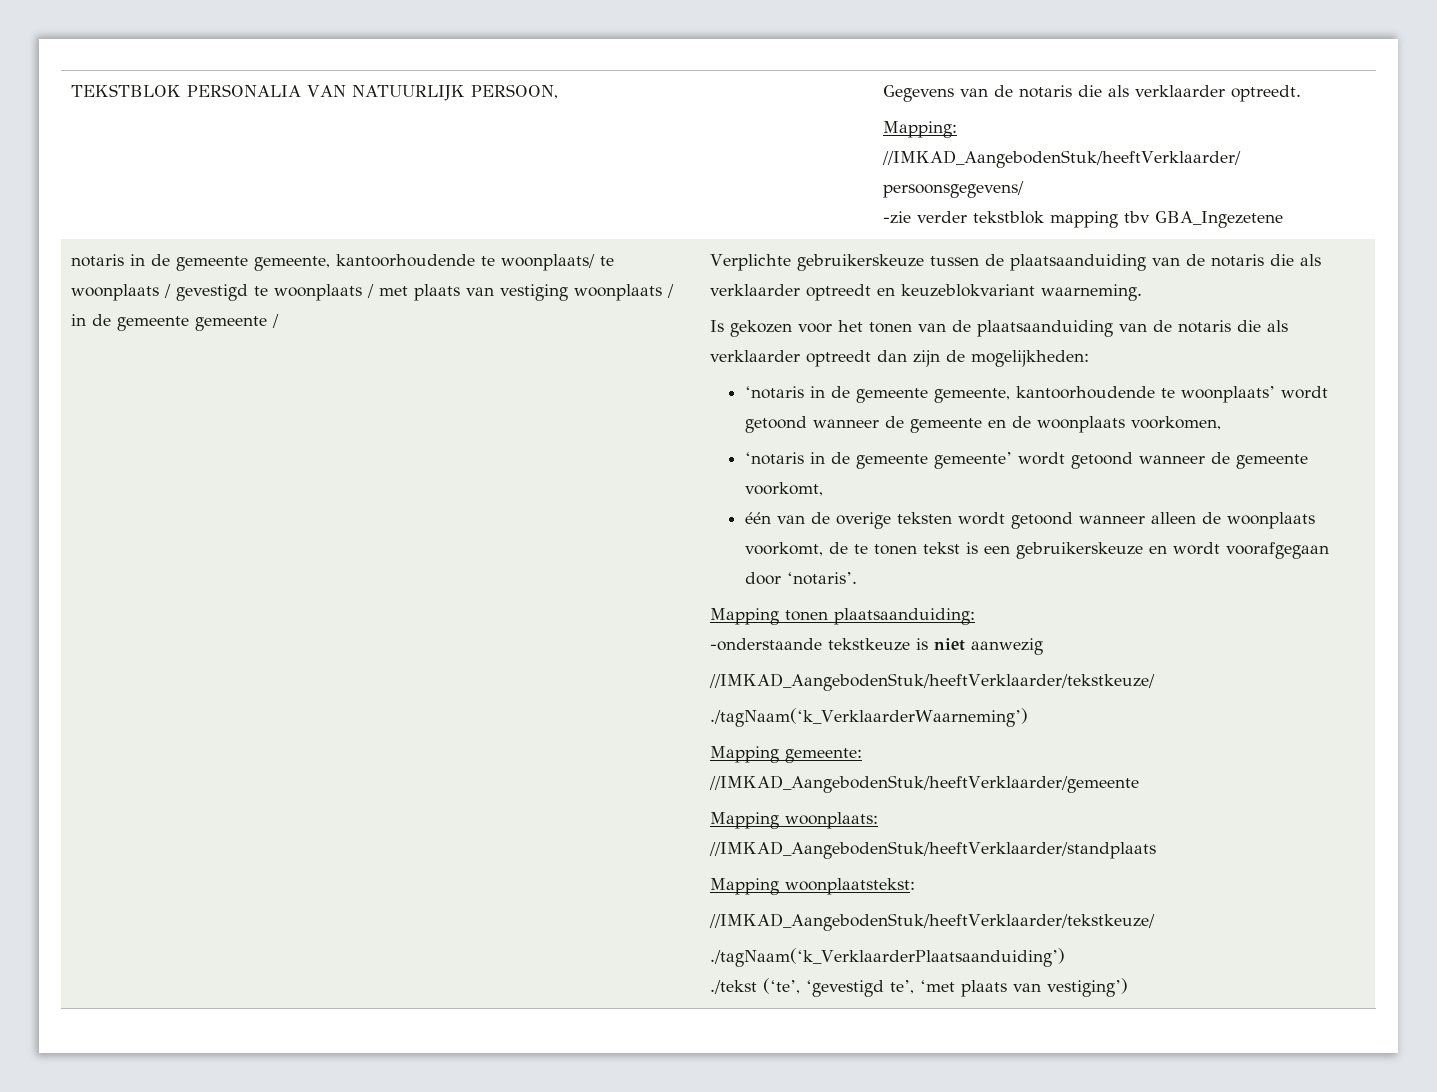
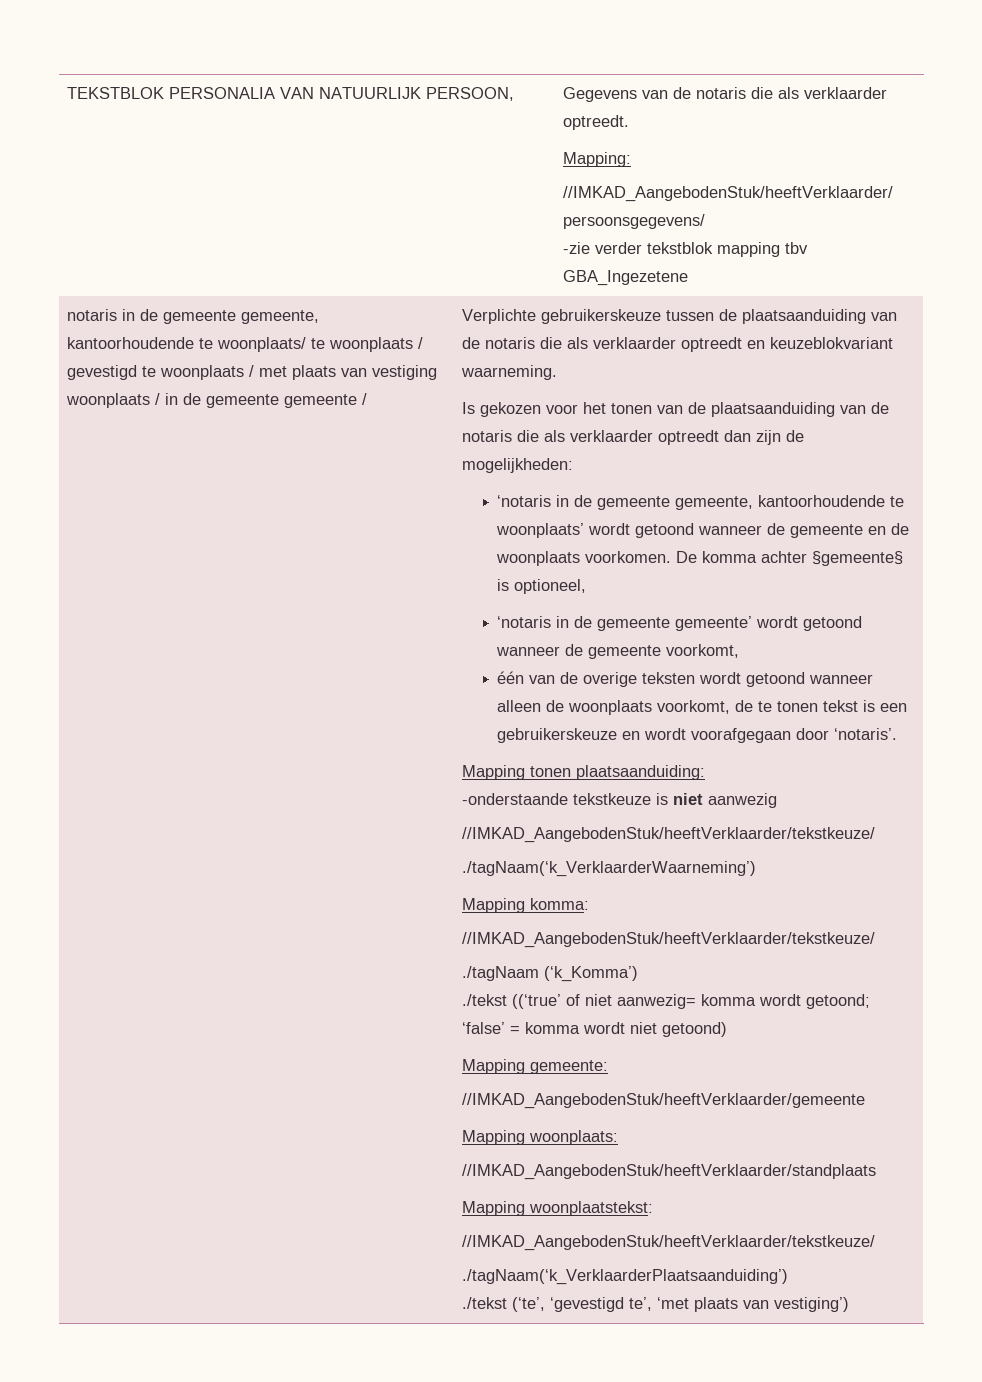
- ‘notaris in de gemeente gemeente, kantoorhoudende te woonplaats’ wordt getoond wanneer de gemeente en de woonplaats voorkomen,
+ ‘notaris in de gemeente gemeente, kantoorhoudende te woonplaats’ wordt getoond wanneer de gemeente en de woonplaats voorkomen. De komma achter §gemeente§ is optioneel,
+ Mapping komma:
+ //IMKAD_AangebodenStuk/heeftVerklaarder/tekstkeuze/
+ ./tagNaam (‘k_Komma’)
+ ./tekst ((‘true’ of niet aanwezig= komma wordt getoond; ‘false’ = komma wordt niet getoond)

